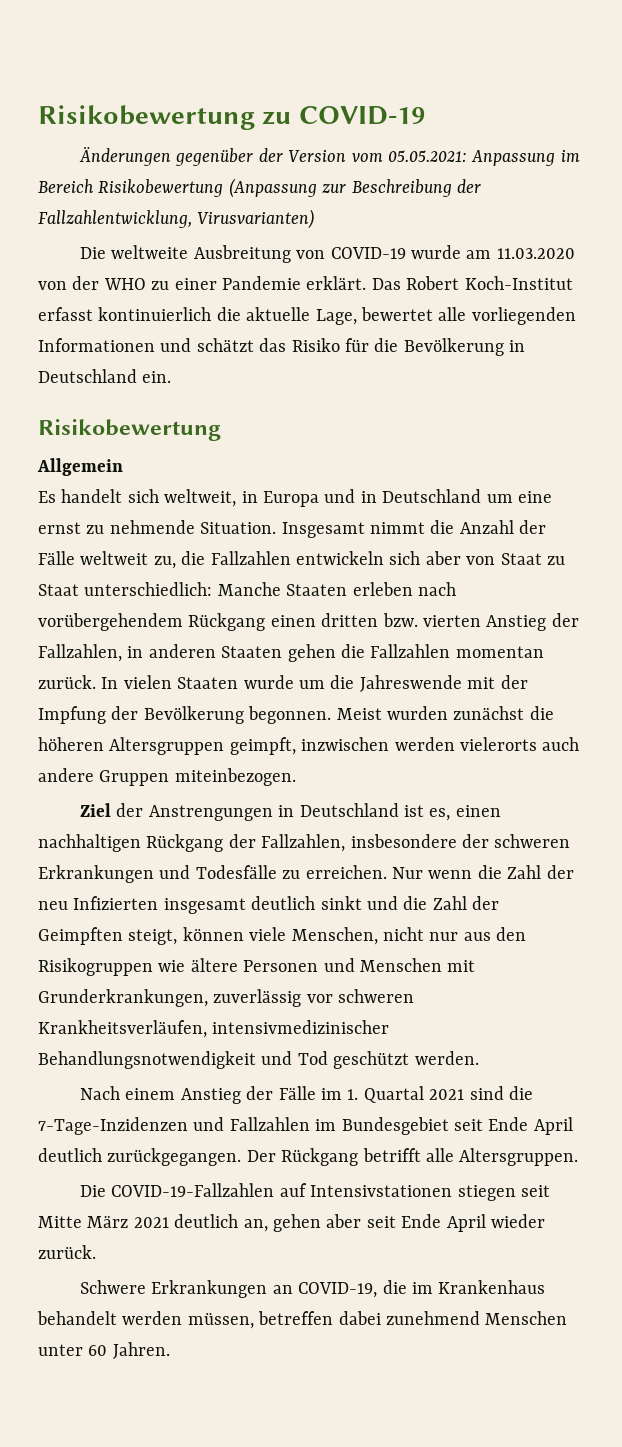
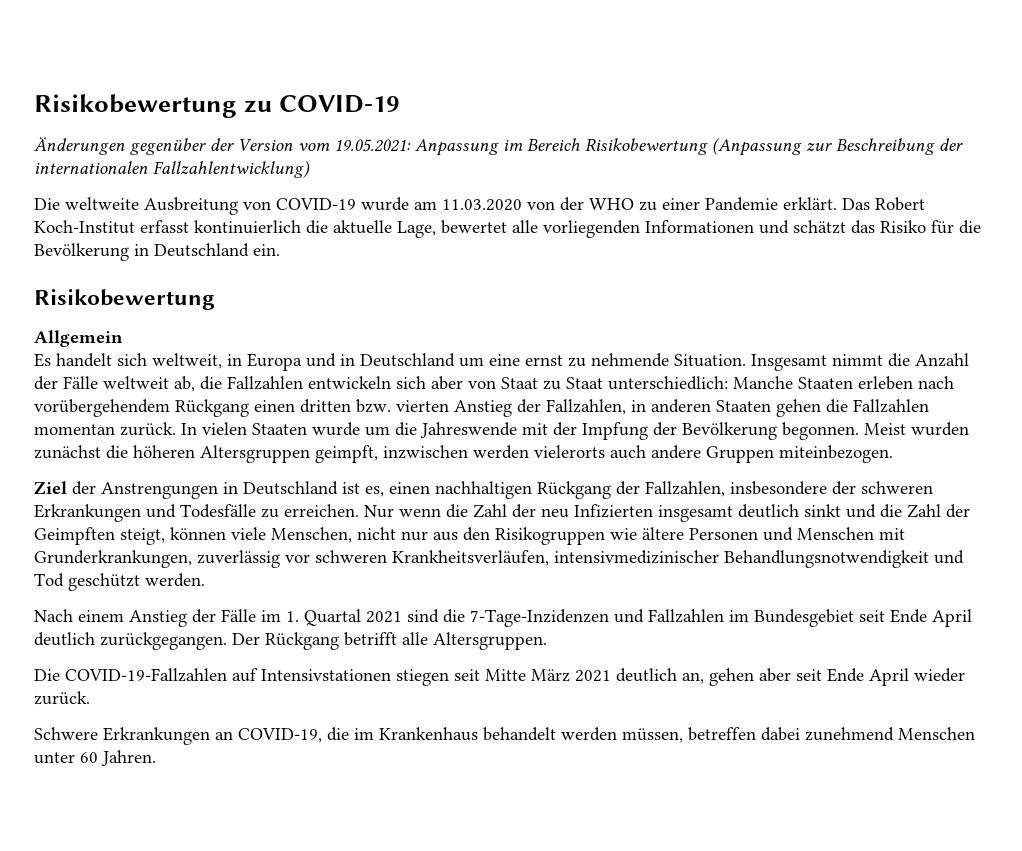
- Änderungen gegenüber der Version vom 05.05.2021: Anpassung im Bereich Risikobewertung (Anpassung zur Beschreibung der Fallzahlentwicklung, Virusvarianten)
+ Änderungen gegenüber der Version vom 19.05.2021: Anpassung im Bereich Risikobewertung (Anpassung zur Beschreibung der internationalen Fallzahlentwicklung)
- Insgesamt nimmt die Anzahl der Fälle weltweit zu, die Fallzahlen entwickeln sich aber von Staat zu Staat unterschiedlich: Manche Staaten erleben nach vorübergehendem Rückgang einen dritten bzw. vierten Anstieg der Fallzahlen, in anderen Staaten gehen die Fallzahlen momentan zurück.
+ Insgesamt nimmt die Anzahl der Fälle weltweit ab, die Fallzahlen entwickeln sich aber von Staat zu Staat unterschiedlich: Manche Staaten erleben nach vorübergehendem Rückgang einen dritten bzw. vierten Anstieg der Fallzahlen, in anderen Staaten gehen die Fallzahlen momentan zurück.

